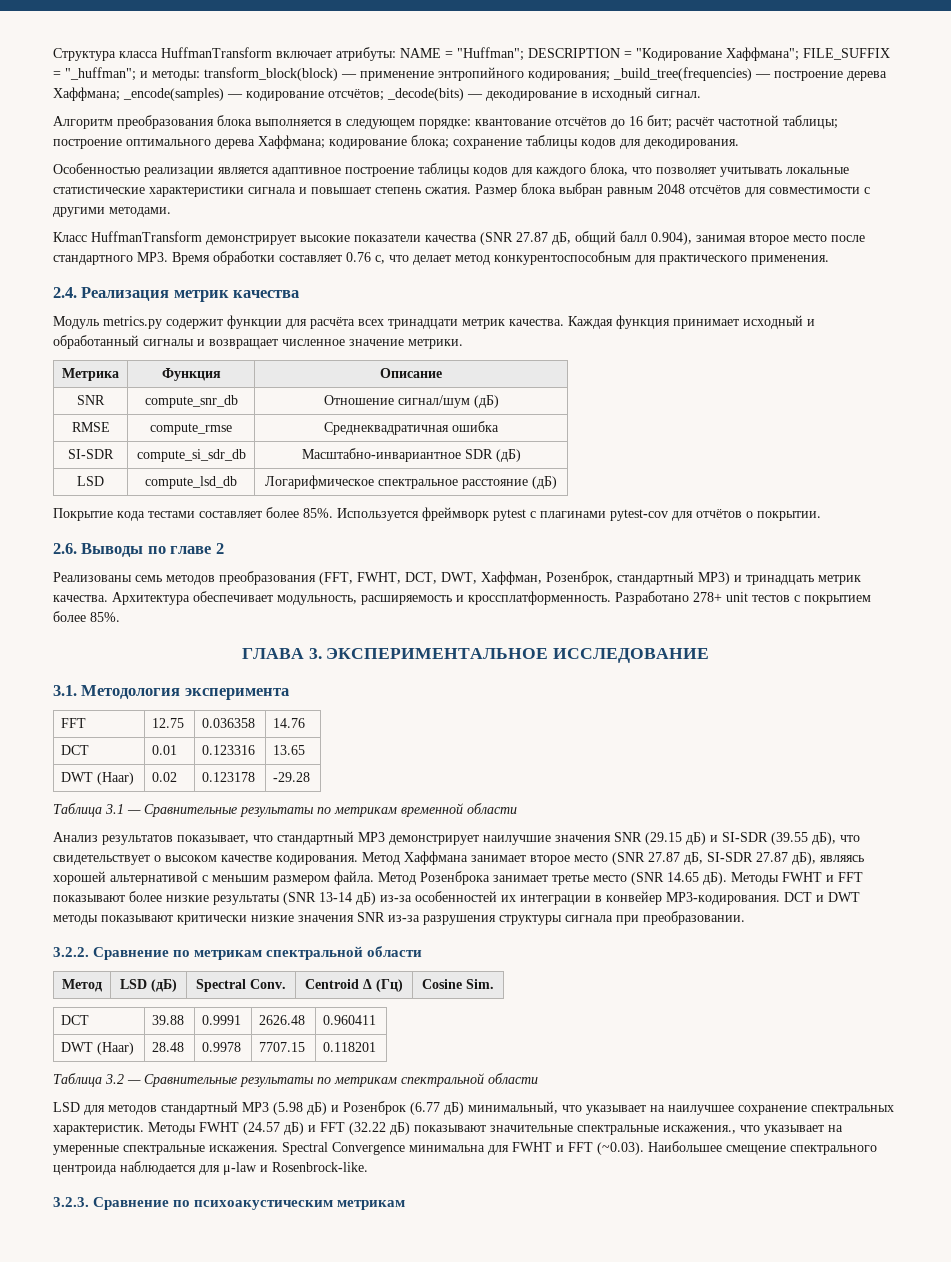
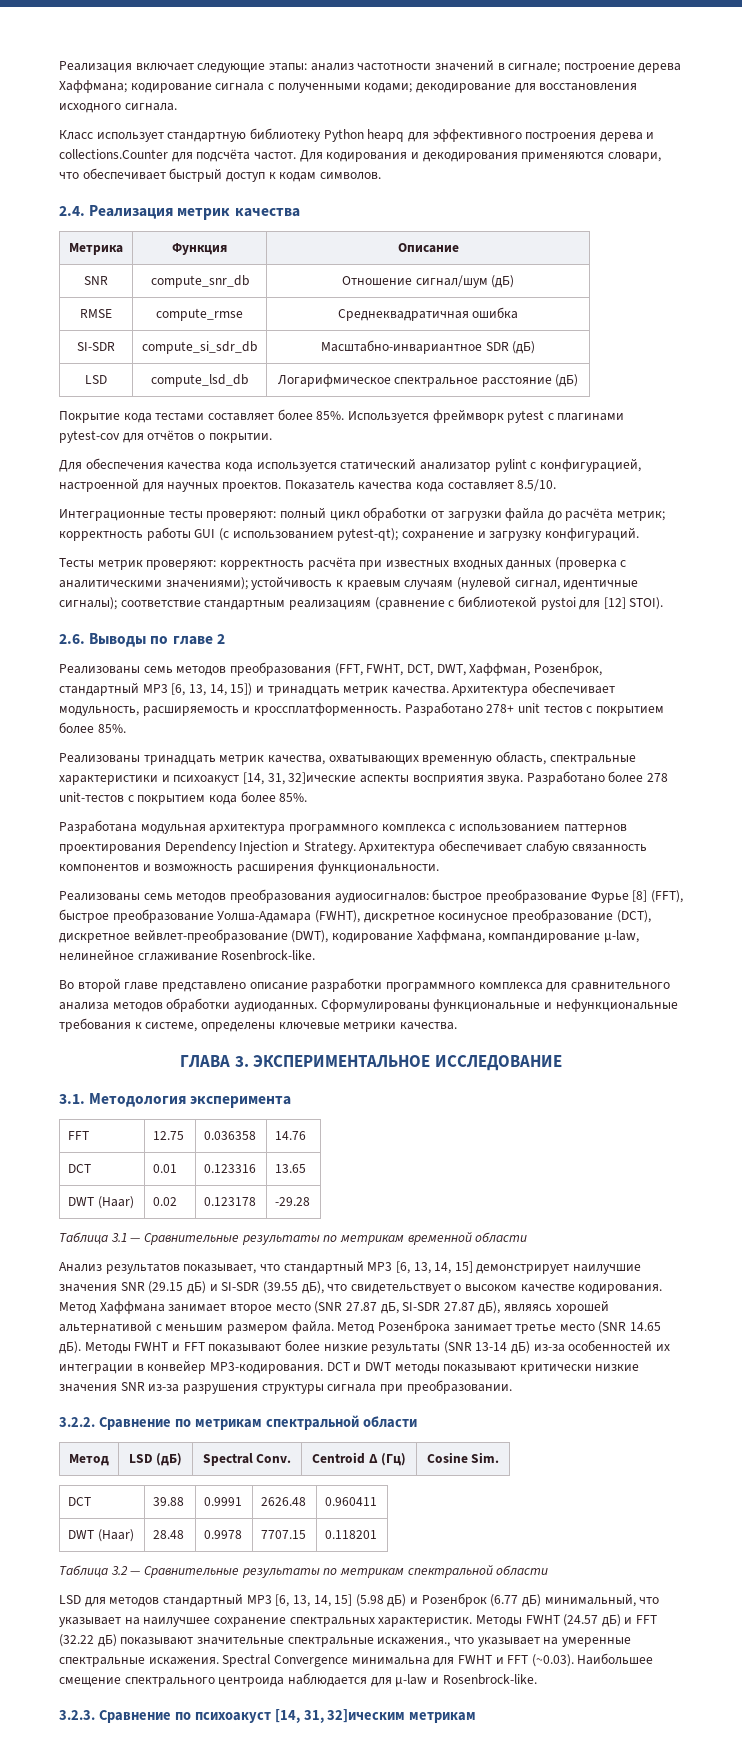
- Структура класса HuffmanTransform включает атрибуты: NAME = "Huffman"; DESCRIPTION = "Кодирование Хаффмана"; FILE_SUFFIX = "_huffman"; и методы: transform_block(block) — применение энтропийного кодирования; _build_tree(frequencies) — построение дерева Хаффмана; _encode(samples) — кодирование отсчётов; _decode(bits) — декодирование в исходный сигнал.
- Алгоритм преобразования блока выполняется в следующем порядке: квантование отсчётов до 16 бит; расчёт частотной таблицы; построение оптимального дерева Хаффмана; кодирование блока; сохранение таблицы кодов для декодирования.
- Особенностью реализации является адаптивное построение таблицы кодов для каждого блока, что позволяет учитывать локальные статистические характеристики сигнала и повышает степень сжатия. Размер блока выбран равным 2048 отсчётов для совместимости с другими методами.
- Класс HuffmanTransform демонстрирует высокие показатели качества (SNR 27.87 дБ, общий балл 0.904), занимая второе место после стандартного MP3. Время обработки составляет 0.76 с, что делает метод конкурентоспособным для практического применения.
+ Реализация включает следующие этапы: анализ частотности значений в сигнале; построение дерева Хаффмана; кодирование сигнала с полученными кодами; декодирование для восстановления исходного сигнала.
+ Класс использует стандартную библиотеку Python heapq для эффективного построения дерева и collections.Counter для подсчёта частот. Для кодирования и декодирования применяются словари, что обеспечивает быстрый доступ к кодам символов.
  2.4. Реализация метрик качества
- Модуль metrics.py содержит функции для расчёта всех тринадцати метрик качества. Каждая функция принимает исходный и обработанный сигналы и возвращает численное значение метрики.
+ Для обеспечения качества кода используется статический анализатор pylint с конфигурацией, настроенной для научных проектов. Показатель качества кода составляет 8.5/10.
+ Интеграционные тесты проверяют: полный цикл обработки от загрузки файла до расчёта метрик; корректность работы GUI (с использованием pytest-qt); сохранение и загрузку конфигураций.
+ Тесты метрик проверяют: корректность расчёта при известных входных данных (проверка с аналитическими значениями); устойчивость к краевым случаям (нулевой сигнал, идентичные сигналы); соответствие стандартным реализациям (сравнение с библиотекой pystoi для [12] STOI).
- Реализованы семь методов преобразования (FFT, FWHT, DCT, DWT, Хаффман, Розенброк, стандартный MP3) и тринадцать метрик качества.
+ Реализованы семь методов преобразования (FFT, FWHT, DCT, DWT, Хаффман, Розенброк, стандартный MP3 [6, 13, 14, 15]) и тринадцать метрик качества.
+ Реализованы тринадцать метрик качества, охватывающих временную область, спектральные характеристики и психоакуст [14, 31, 32]ические аспекты восприятия звука. Разработано более 278 unit-тестов с покрытием кода более 85%.
+ Разработана модульная архитектура программного комплекса с использованием паттернов проектирования Dependency Injection и Strategy. Архитектура обеспечивает слабую связанность компонентов и возможность расширения функциональности.
+ Реализованы семь методов преобразования аудиосигналов: быстрое преобразование Фурье [8] (FFT), быстрое преобразование Уолша-Адамара (FWHT), дискретное косинусное преобразование (DCT), дискретное вейвлет-преобразование (DWT), кодирование Хаффмана, компандирование μ-law, нелинейное сглаживание Rosenbrock-like.
+ Во второй главе представлено описание разработки программного комплекса для сравнительного анализа методов обработки аудиоданных. Сформулированы функциональные и нефункциональные требования к системе, определены ключевые метрики качества.
- Анализ результатов показывает, что стандартный MP3 демонстрирует наилучшие значения SNR (29.15 дБ) и SI-SDR (39.55 дБ), что свидетельствует о высоком качестве кодирования.
+ Анализ результатов показывает, что стандартный MP3 [6, 13, 14, 15] демонстрирует наилучшие значения SNR (29.15 дБ) и SI-SDR (39.55 дБ), что свидетельствует о высоком качестве кодирования.
- LSD для методов стандартный MP3 (5.98 дБ) и Розенброк (6.77 дБ) минимальный, что указывает на наилучшее сохранение спектральных характеристик.
+ LSD для методов стандартный MP3 [6, 13, 14, 15] (5.98 дБ) и Розенброк (6.77 дБ) минимальный, что указывает на наилучшее сохранение спектральных характеристик.
- 3.2.3. Сравнение по психоакустическим метрикам
+ 3.2.3. Сравнение по психоакуст [14, 31, 32]ическим метрикам

